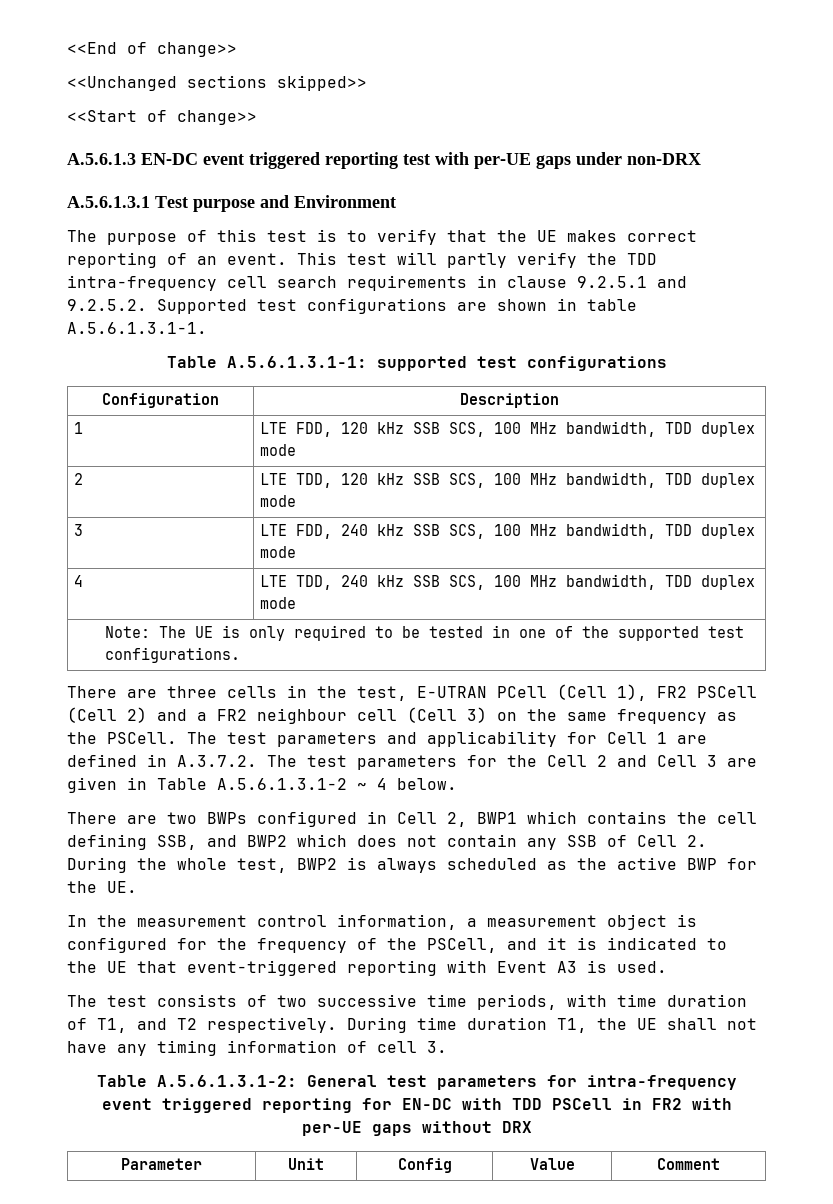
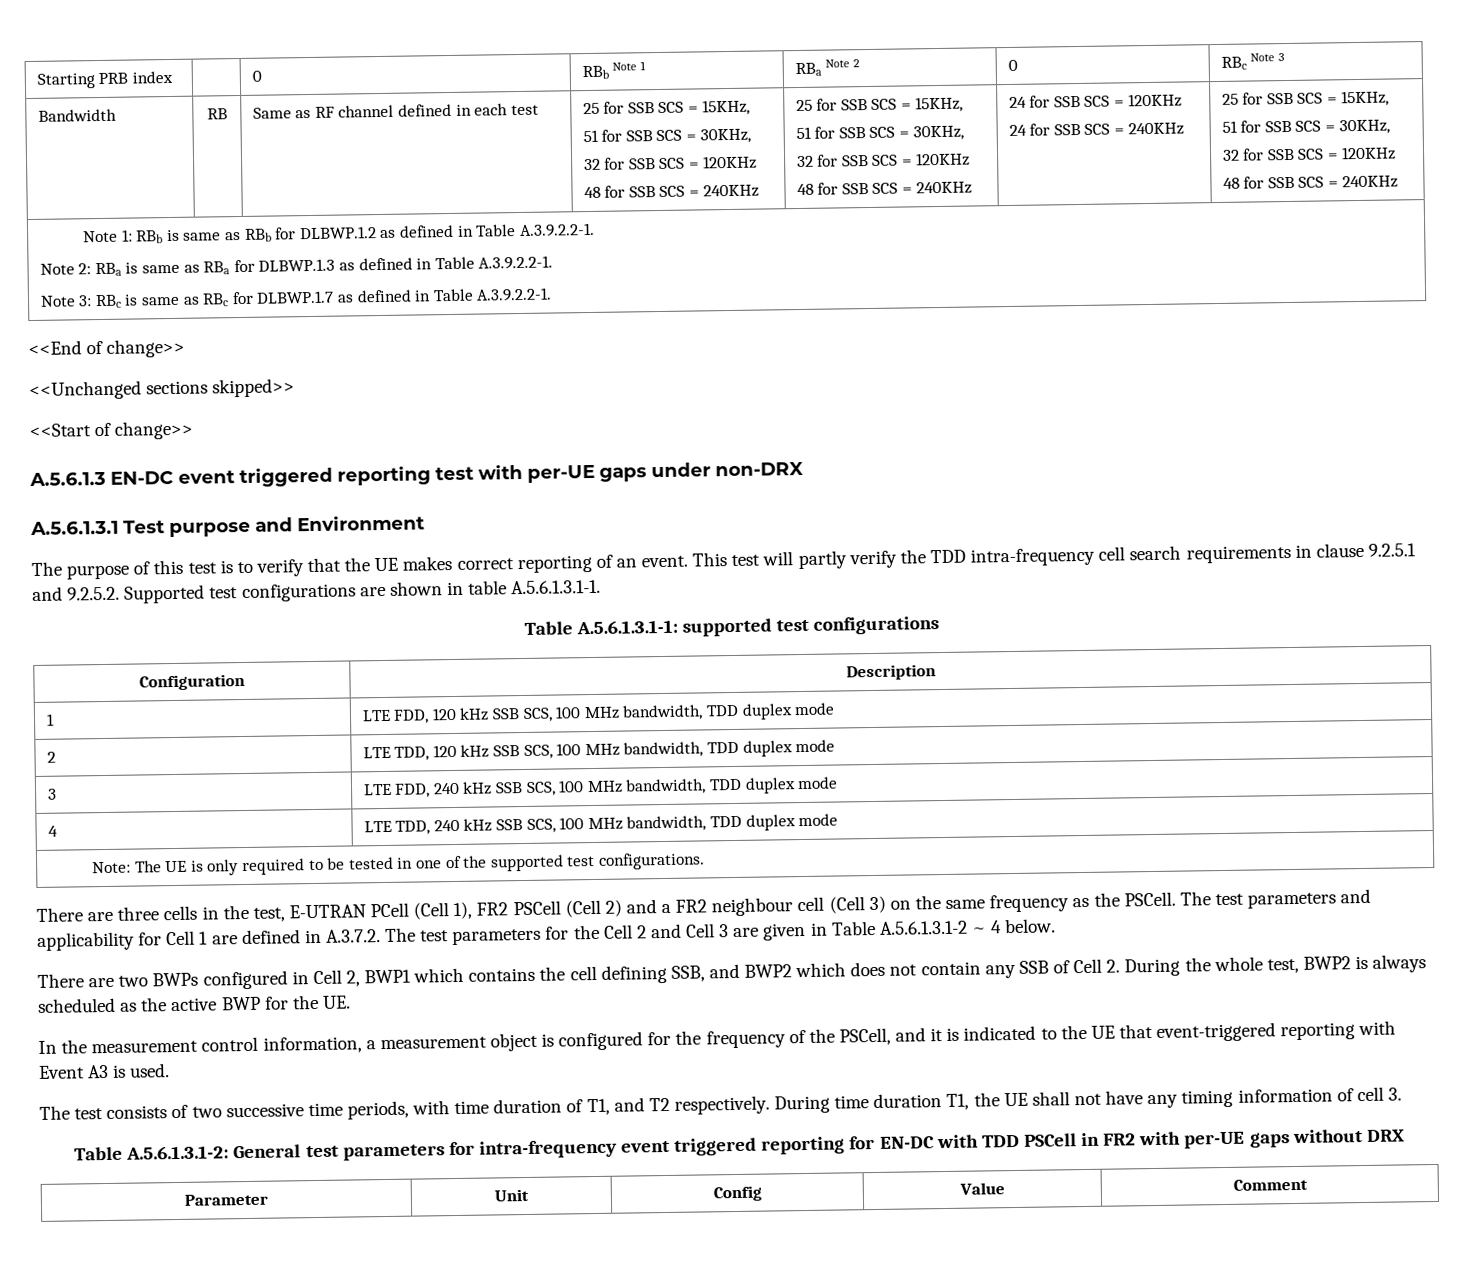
+ Starting PRB index | | 0 | RBb Note 1 | RBa Note 2 | 0 | RBc Note 3
+ Bandwidth | RB | Same as RF channel defined in each test | 25 for SSB SCS = 15KHz,
+ 51 for SSB SCS = 30KHz,
+ 32 for SSB SCS = 120KHz
+ 48 for SSB SCS = 240KHz | 25 for SSB SCS = 15KHz,
+ 51 for SSB SCS = 30KHz,
+ 32 for SSB SCS = 120KHz
+ 48 for SSB SCS = 240KHz | 24 for SSB SCS = 120KHz
+ 24 for SSB SCS = 240KHz | 25 for SSB SCS = 15KHz,
+ 51 for SSB SCS = 30KHz,
+ 32 for SSB SCS = 120KHz
+ 48 for SSB SCS = 240KHz
+ Note 1: RBb is same as RBb for DLBWP.1.2 as defined in Table A.3.9.2.2-1.
+ Note 2: RBa is same as RBa for DLBWP.1.3 as defined in Table A.3.9.2.2-1.
+ Note 3: RBc is same as RBc for DLBWP.1.7 as defined in Table A.3.9.2.2-1.

